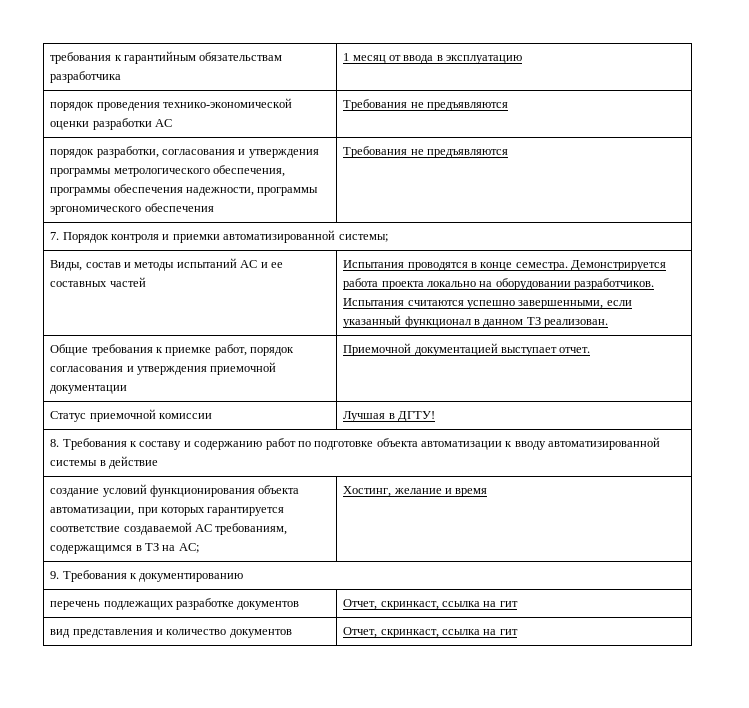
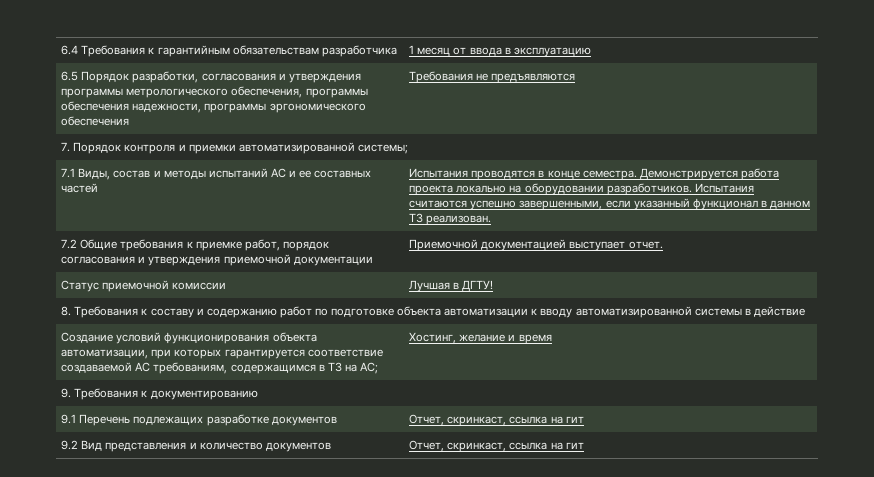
- требования к гарантийным обязательствам разработчика | 1 месяц от ввода в эксплуатацию
+ 6.4 Требования к гарантийным обязательствам разработчика | 1 месяц от ввода в эксплуатацию
- порядок проведения технико-экономической оценки разработки АС | Требования не предъявляются
- порядок разработки, согласования и утверждения программы метрологического обеспечения, программы обеспечения надежности, программы эргономического обеспечения | Требования не предъявляются
+ 6.5 Порядок разработки, согласования и утверждения программы метрологического обеспечения, программы обеспечения надежности, программы эргономического обеспечения | Требования не предъявляются
- Виды, состав и методы испытаний АС и ее составных частей | Испытания проводятся в конце семестра. Демонстрируется работа проекта локально на оборудовании разработчиков. Испытания считаются успешно завершенными, если указанный функционал в данном ТЗ реализован.
+ 7.1 Виды, состав и методы испытаний АС и ее составных частей | Испытания проводятся в конце семестра. Демонстрируется работа проекта локально на оборудовании разработчиков. Испытания считаются успешно завершенными, если указанный функционал в данном ТЗ реализован.
- Общие требования к приемке работ, порядок согласования и утверждения приемочной документации | Приемочной документацией выступает отчет.
+ 7.2 Общие требования к приемке работ, порядок согласования и утверждения приемочной документации | Приемочной документацией выступает отчет.
- создание условий функционирования объекта автоматизации, при которых гарантируется соответствие создаваемой АС требованиям, содержащимся в ТЗ на АС; | Хостинг, желание и время
+ Создание условий функционирования объекта автоматизации, при которых гарантируется соответствие создаваемой АС требованиям, содержащимся в ТЗ на АС; | Хостинг, желание и время
- перечень подлежащих разработке документов | Отчет, скринкаст, ссылка на гит
+ 9.1 Перечень подлежащих разработке документов | Отчет, скринкаст, ссылка на гит
- вид представления и количество документов | Отчет, скринкаст, ссылка на гит
+ 9.2 Вид представления и количество документов | Отчет, скринкаст, ссылка на гит

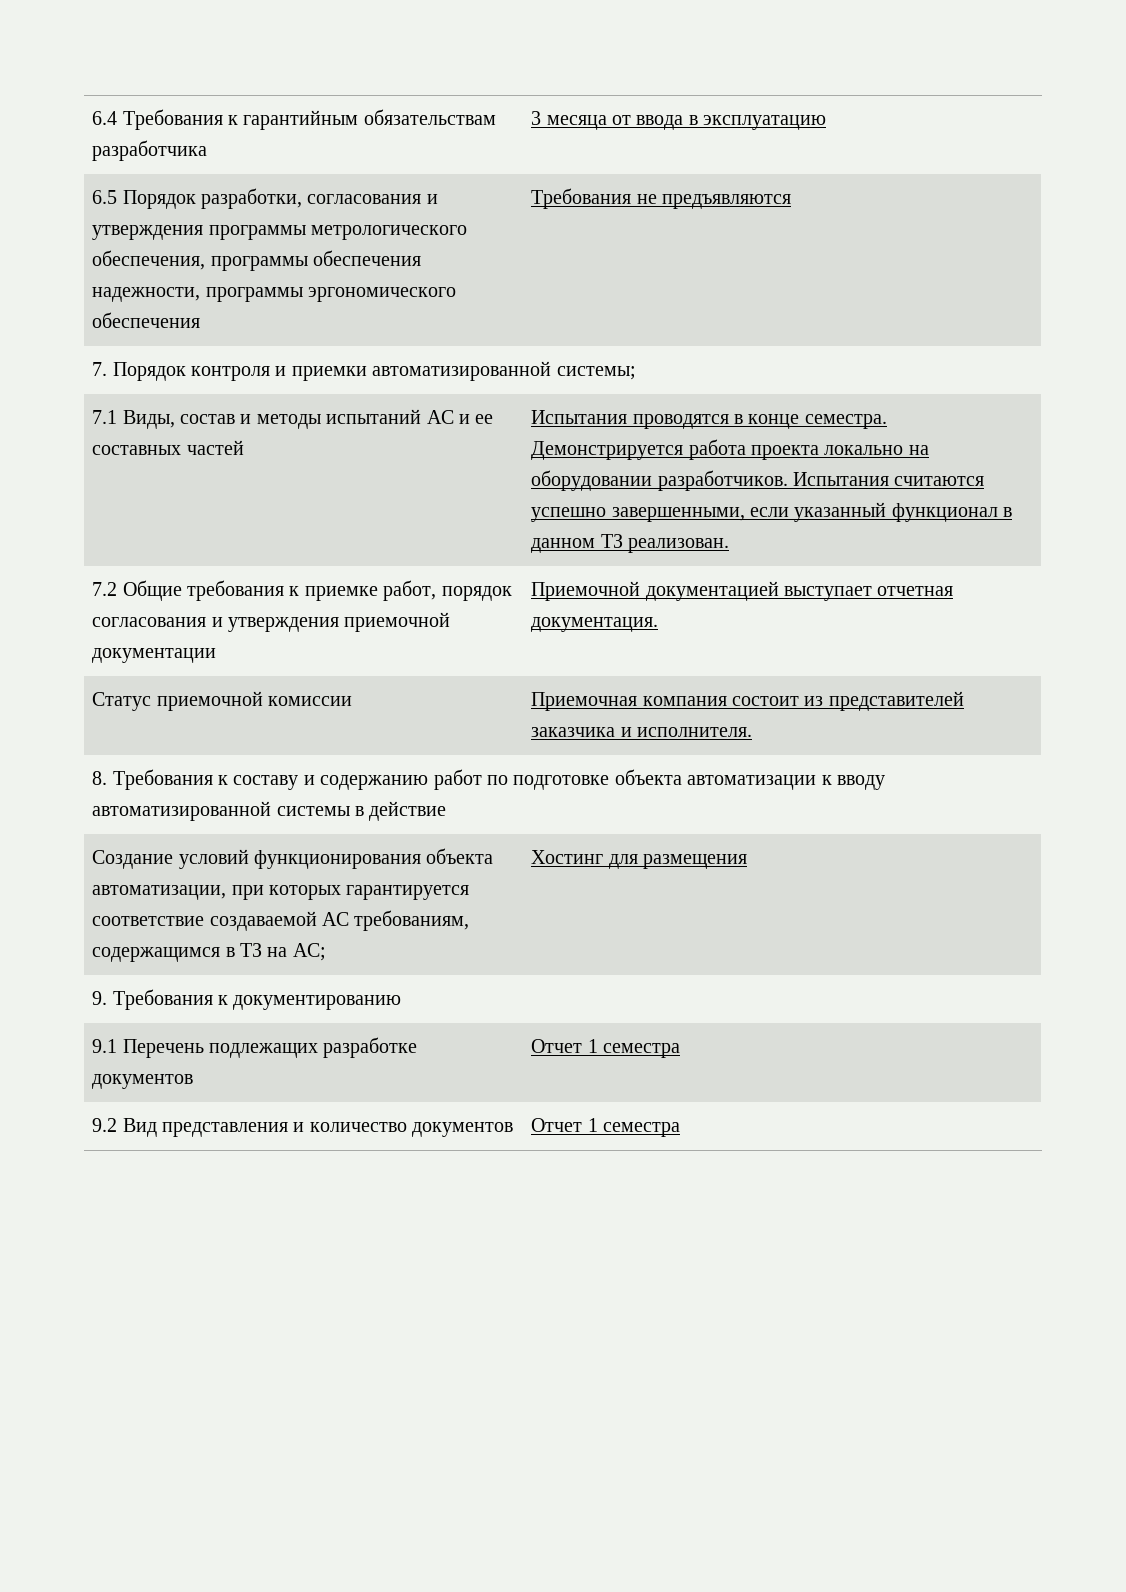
- 6.4 Требования к гарантийным обязательствам разработчика | 1 месяц от ввода в эксплуатацию
+ 6.4 Требования к гарантийным обязательствам разработчика | 3 месяца от ввода в эксплуатацию
- 7.2 Общие требования к приемке работ, порядок согласования и утверждения приемочной документации | Приемочной документацией выступает отчет.
+ 7.2 Общие требования к приемке работ, порядок согласования и утверждения приемочной документации | Приемочной документацией выступает отчетная документация.
- Статус приемочной комиссии | Лучшая в ДГТУ!
+ Статус приемочной комиссии | Приемочная компания состоит из представителей заказчика и исполнителя.
- Создание условий функционирования объекта автоматизации, при которых гарантируется соответствие создаваемой АС требованиям, содержащимся в ТЗ на АС; | Хостинг, желание и время
+ Создание условий функционирования объекта автоматизации, при которых гарантируется соответствие создаваемой АС требованиям, содержащимся в ТЗ на АС; | Хостинг для размещения
- 9.1 Перечень подлежащих разработке документов | Отчет, скринкаст, ссылка на гит
+ 9.1 Перечень подлежащих разработке документов | Отчет 1 семестра
- 9.2 Вид представления и количество документов | Отчет, скринкаст, ссылка на гит
+ 9.2 Вид представления и количество документов | Отчет 1 семестра

